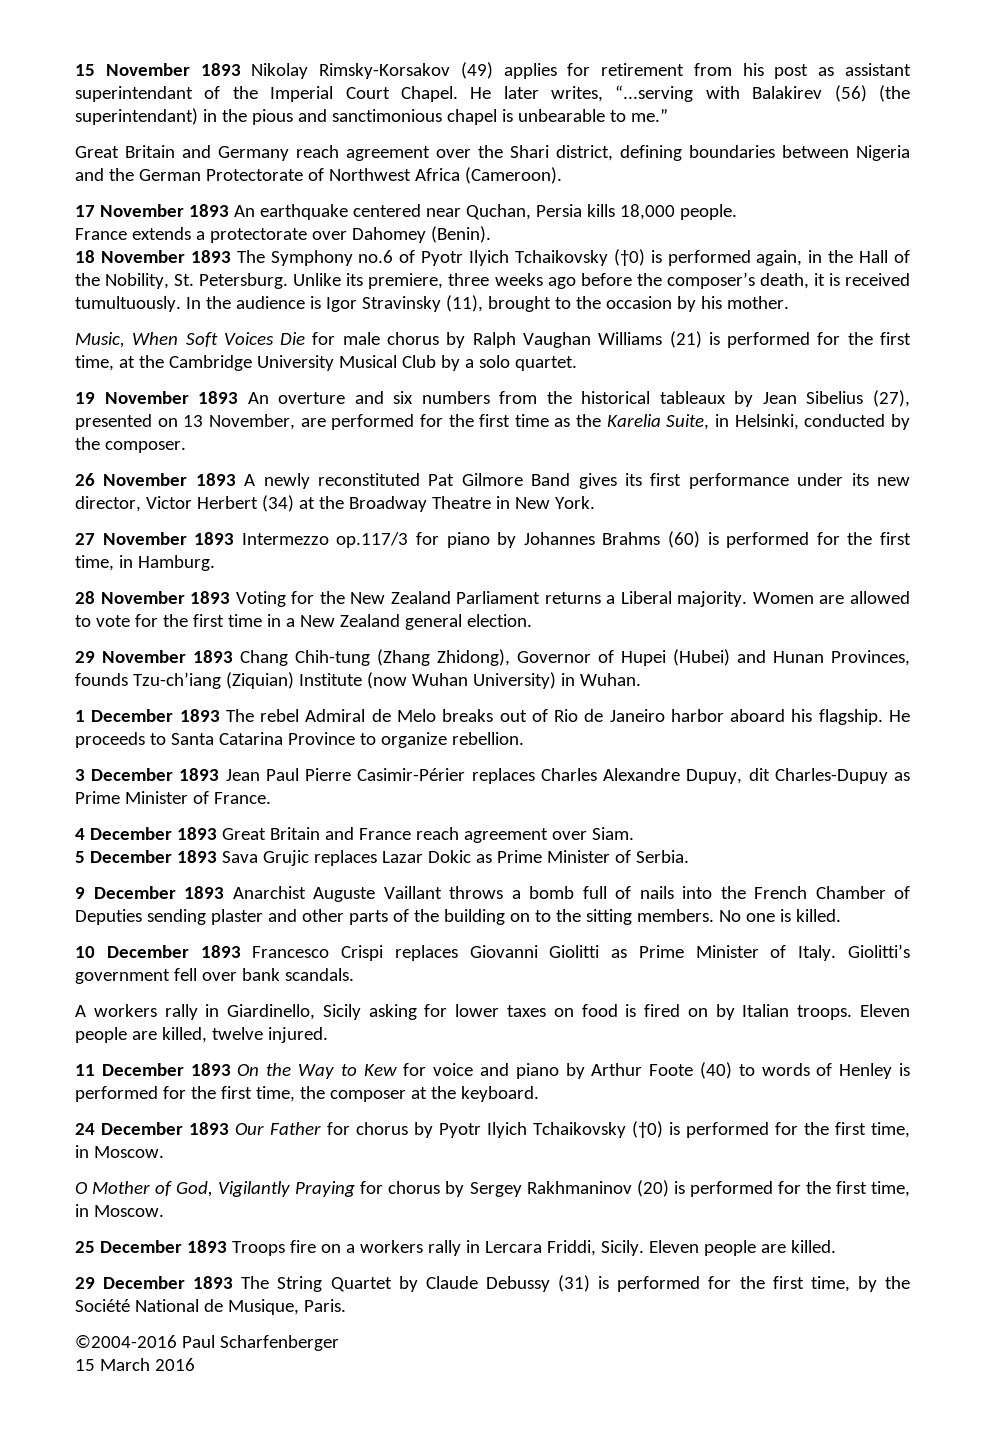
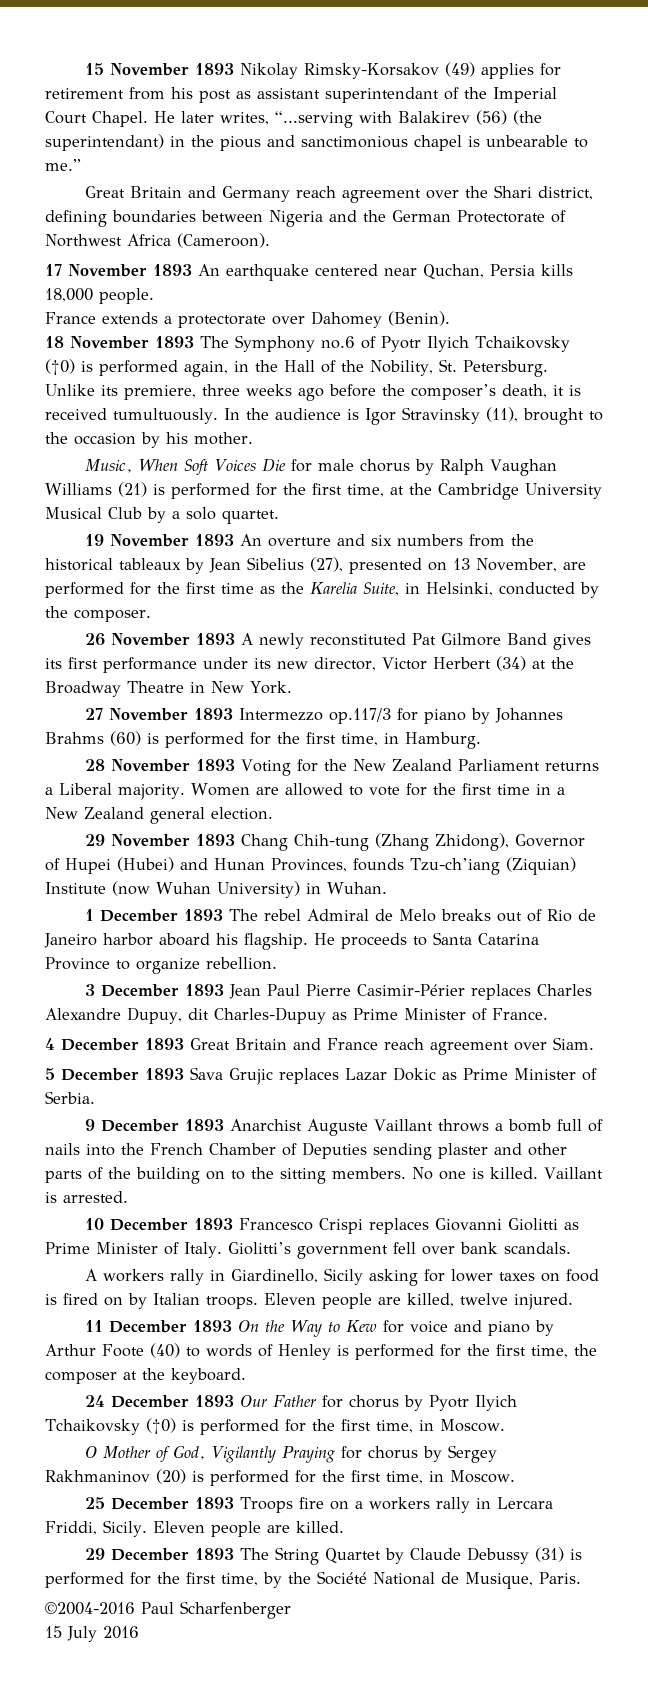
+ Vaillant is arrested.
- 15 March 2016
+ 15 July 2016

